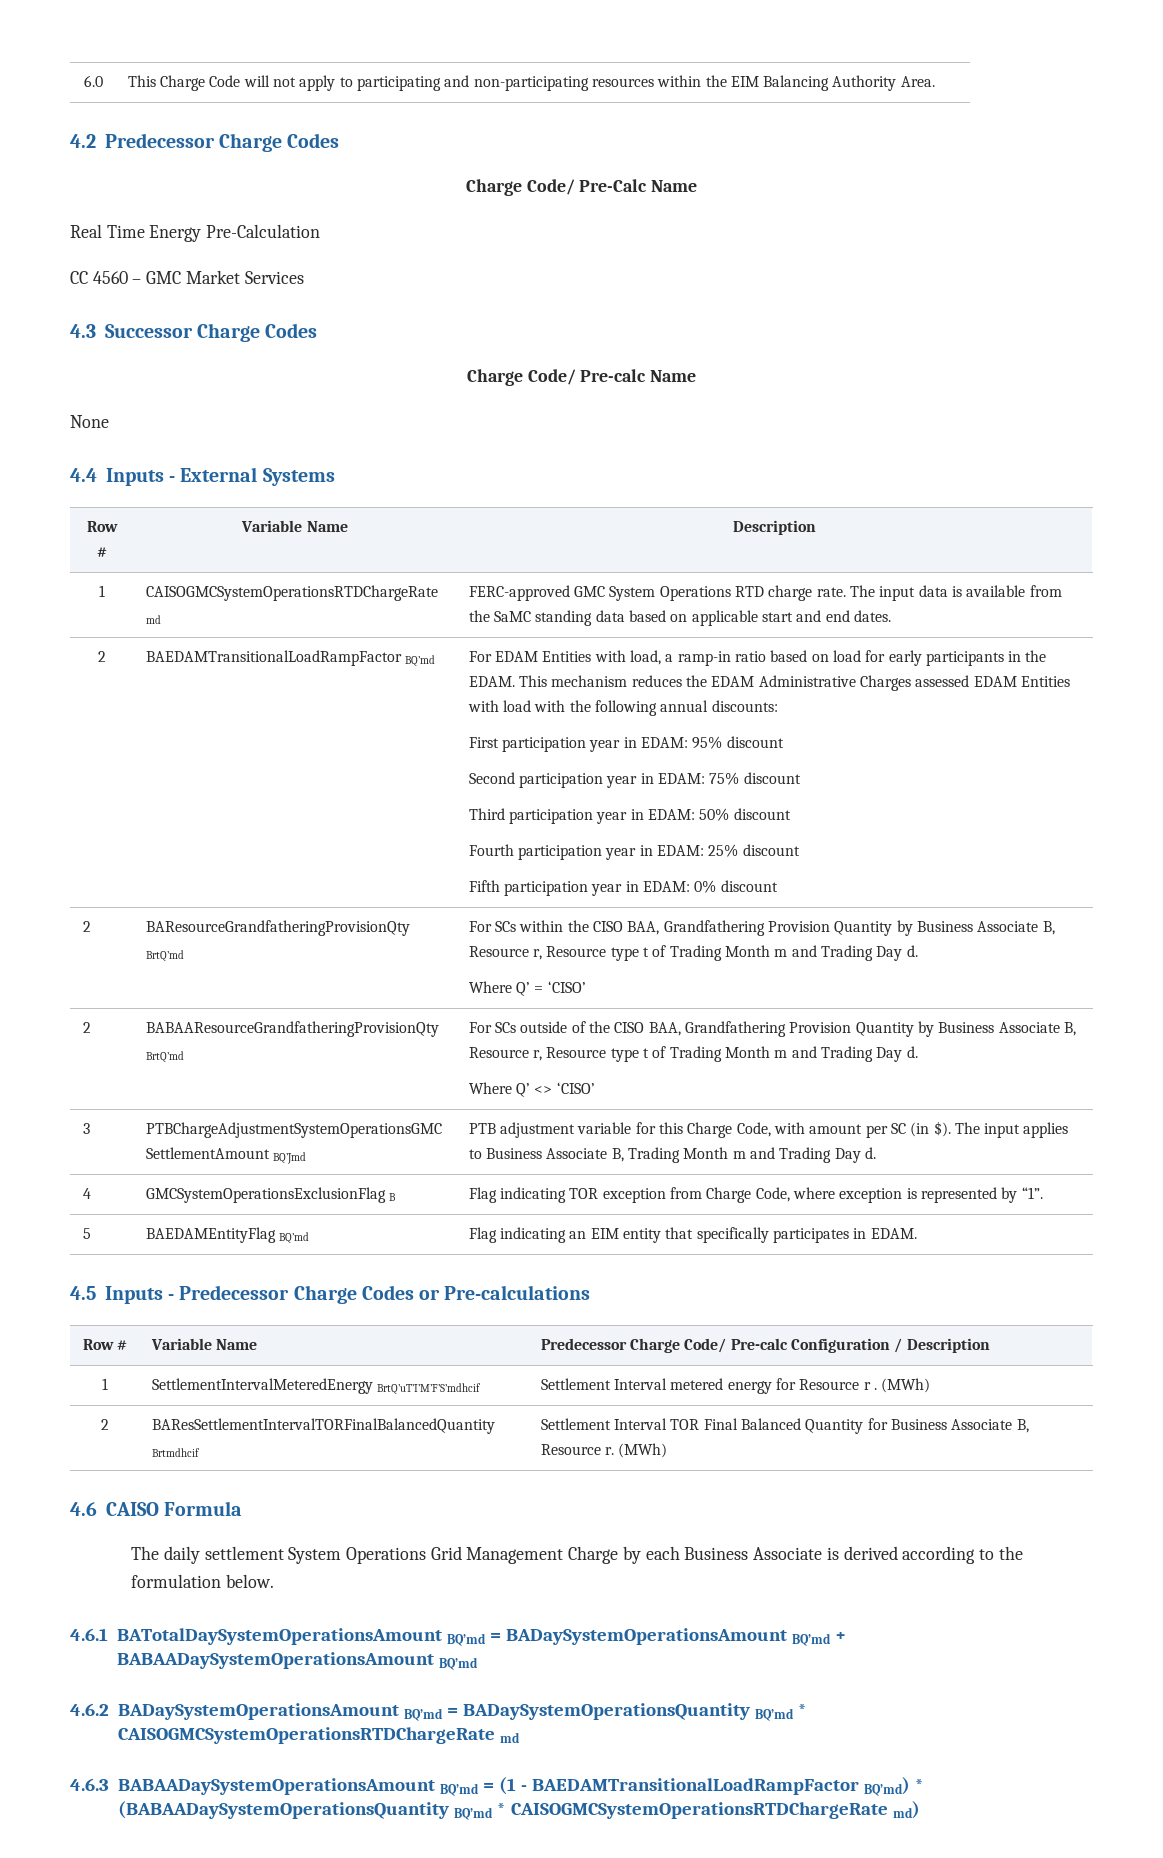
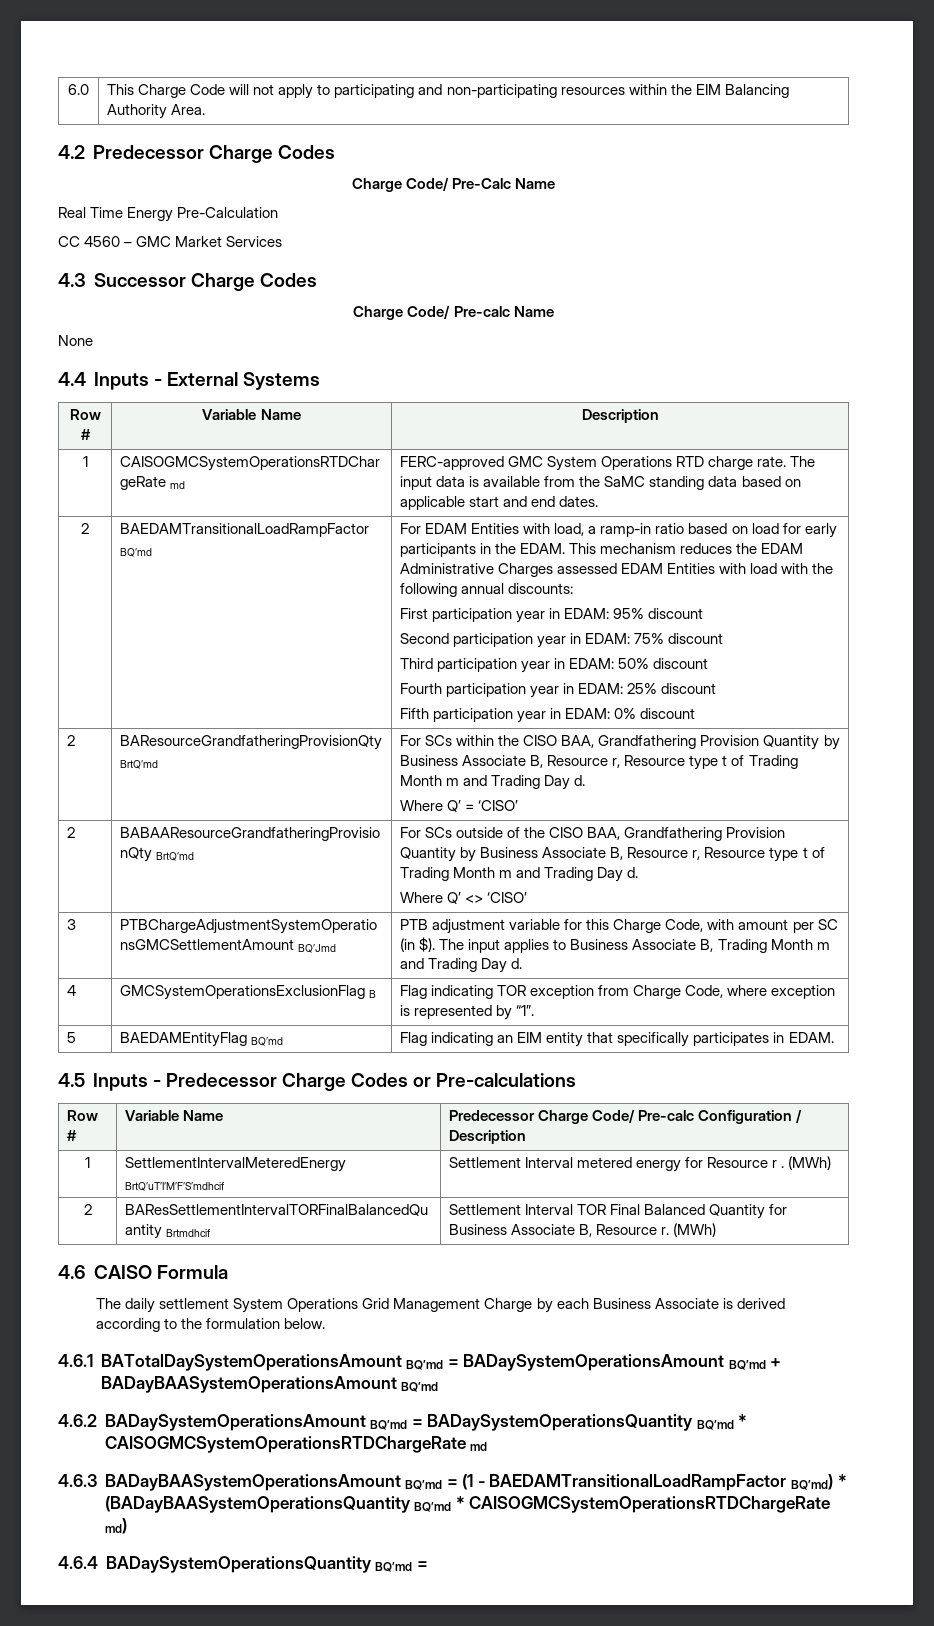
- 4.6.1 BATotalDaySystemOperationsAmount BQ’md = BADaySystemOperationsAmount BQ’md + BABAADaySystemOperationsAmount BQ’md
+ 4.6.1 BATotalDaySystemOperationsAmount BQ’md = BADaySystemOperationsAmount BQ’md + BADayBAASystemOperationsAmount BQ’md
- 4.6.3 BABAADaySystemOperationsAmount BQ’md = (1 - BAEDAMTransitionalLoadRampFactor BQ’md) * (BABAADaySystemOperationsQuantity BQ’md * CAISOGMCSystemOperationsRTDChargeRate md)
+ 4.6.3 BADayBAASystemOperationsAmount BQ’md = (1 - BAEDAMTransitionalLoadRampFactor BQ’md) * (BADayBAASystemOperationsQuantity BQ’md * CAISOGMCSystemOperationsRTDChargeRate md)
+ 4.6.4 BADaySystemOperationsQuantity BQ’md =

